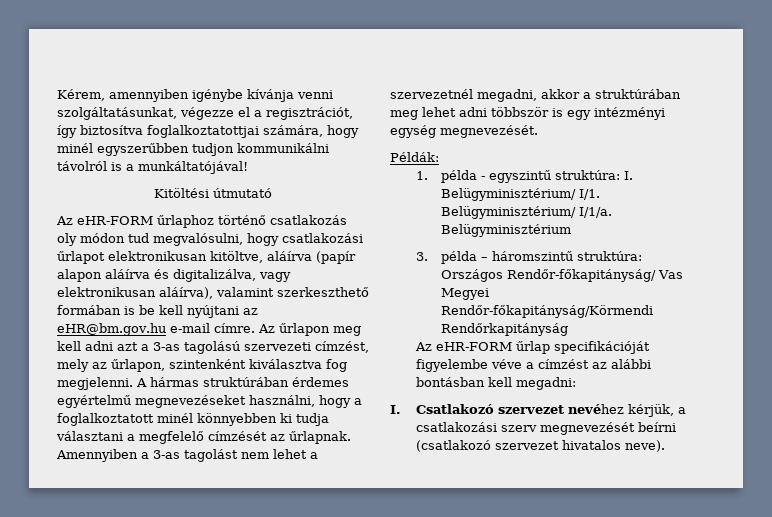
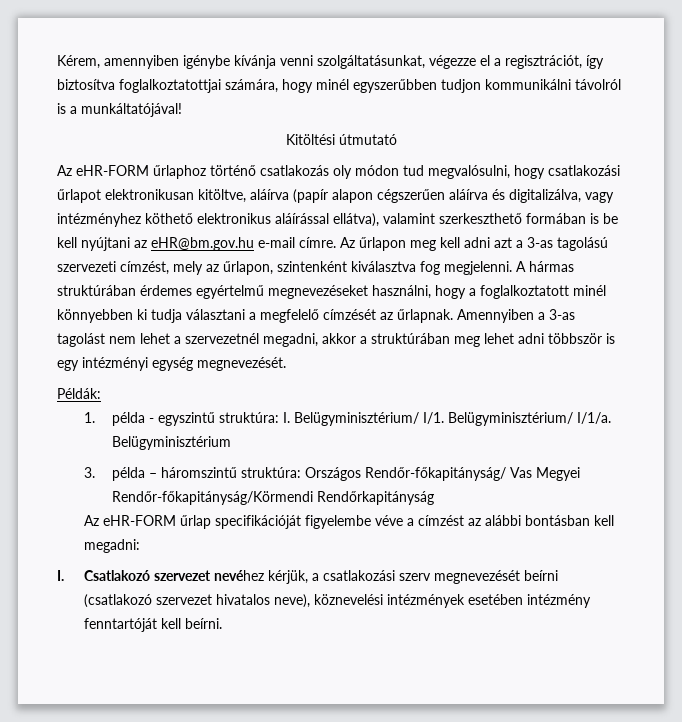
- Az eHR-FORM űrlaphoz történő csatlakozás oly módon tud megvalósulni, hogy csatlakozási űrlapot elektronikusan kitöltve, aláírva (papír alapon aláírva és digitalizálva, vagy elektronikusan aláírva), valamint szerkeszthető formában is be kell nyújtani az eHR@bm.gov.hu e-mail címre.
+ Az eHR-FORM űrlaphoz történő csatlakozás oly módon tud megvalósulni, hogy csatlakozási űrlapot elektronikusan kitöltve, aláírva (papír alapon cégszerűen aláírva és digitalizálva, vagy intézményhez köthető elektronikus aláírással ellátva), valamint szerkeszthető formában is be kell nyújtani az eHR@bm.gov.hu e-mail címre.
- I. Csatlakozó szervezet nevéhez kérjük, a csatlakozási szerv megnevezését beírni (csatlakozó szervezet hivatalos neve).
+ I. Csatlakozó szervezet nevéhez kérjük, a csatlakozási szerv megnevezését beírni (csatlakozó szervezet hivatalos neve), köznevelési intézmények esetében intézmény fenntartóját kell beírni.

